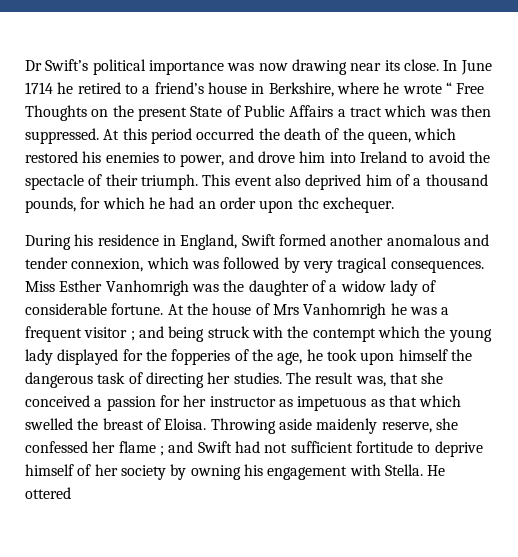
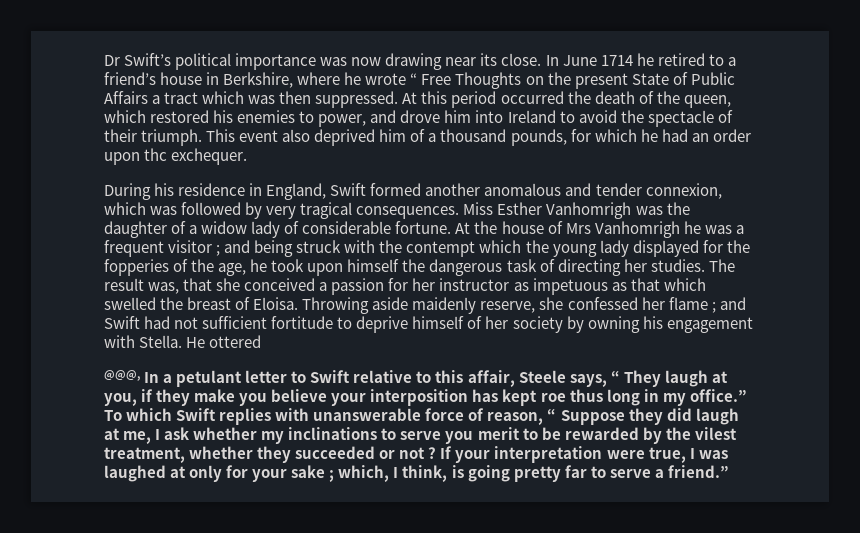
+ @@@, In a petulant letter to Swift relative to this affair, Steele says, “ They laugh at you, if they make you believe your interposition has kept roe thus long in my office.” To which Swift replies with unanswerable force of reason, “ Suppose they did laugh at me, I ask whether my inclinations to serve you merit to be rewarded by the vilest treatment, whether they succeeded or not ? If your interpretation were true, I was laughed at only for your sake ; which, I think, is going pretty far to serve a friend.”

